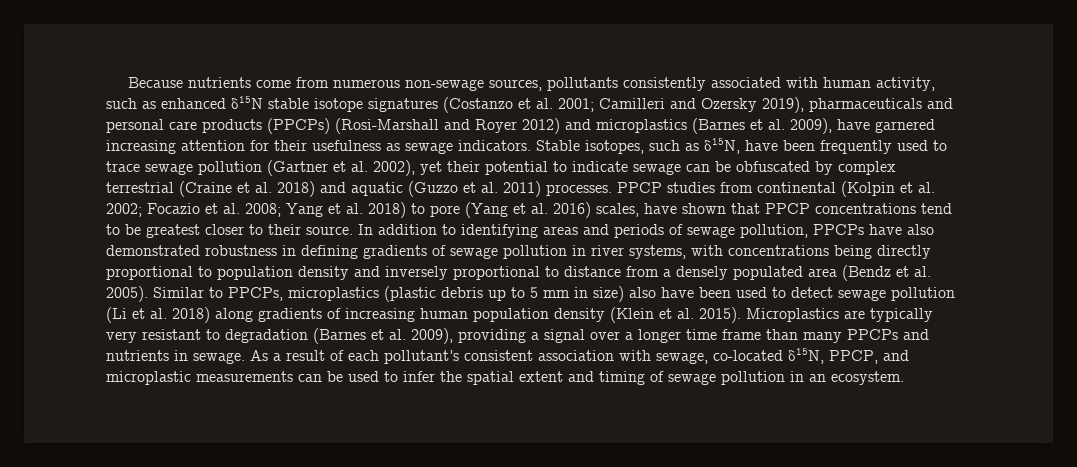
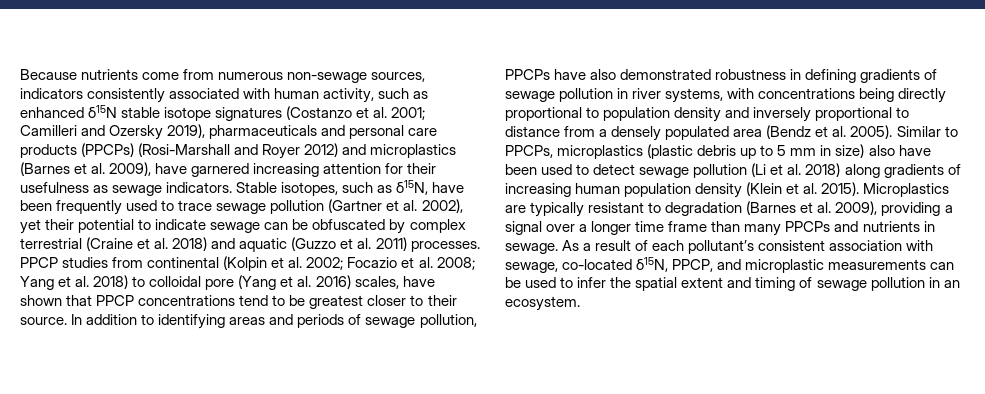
- Because nutrients come from numerous non-sewage sources, pollutants consistently associated with human activity, such as enhanced δ15N stable isotope signatures (Costanzo et al. 2001; Camilleri and Ozersky 2019), pharmaceuticals and personal care products (PPCPs) (Rosi-Marshall and Royer 2012) and microplastics (Barnes et al. 2009), have garnered increasing attention for their usefulness as sewage indicators.
+ Because nutrients come from numerous non-sewage sources, indicators consistently associated with human activity, such as enhanced δ15N stable isotope signatures (Costanzo et al. 2001; Camilleri and Ozersky 2019), pharmaceuticals and personal care products (PPCPs) (Rosi-Marshall and Royer 2012) and microplastics (Barnes et al. 2009), have garnered increasing attention for their usefulness as sewage indicators.
- PPCP studies from continental (Kolpin et al. 2002; Focazio et al. 2008; Yang et al. 2018) to pore (Yang et al. 2016) scales, have shown that PPCP concentrations tend to be greatest closer to their source.
+ PPCP studies from continental (Kolpin et al. 2002; Focazio et al. 2008; Yang et al. 2018) to colloidal pore (Yang et al. 2016) scales, have shown that PPCP concentrations tend to be greatest closer to their source.
- Microplastics are typically very resistant to degradation (Barnes et al. 2009), providing a signal over a longer time frame than many PPCPs and nutrients in sewage.
+ Microplastics are typically resistant to degradation (Barnes et al. 2009), providing a signal over a longer time frame than many PPCPs and nutrients in sewage.

